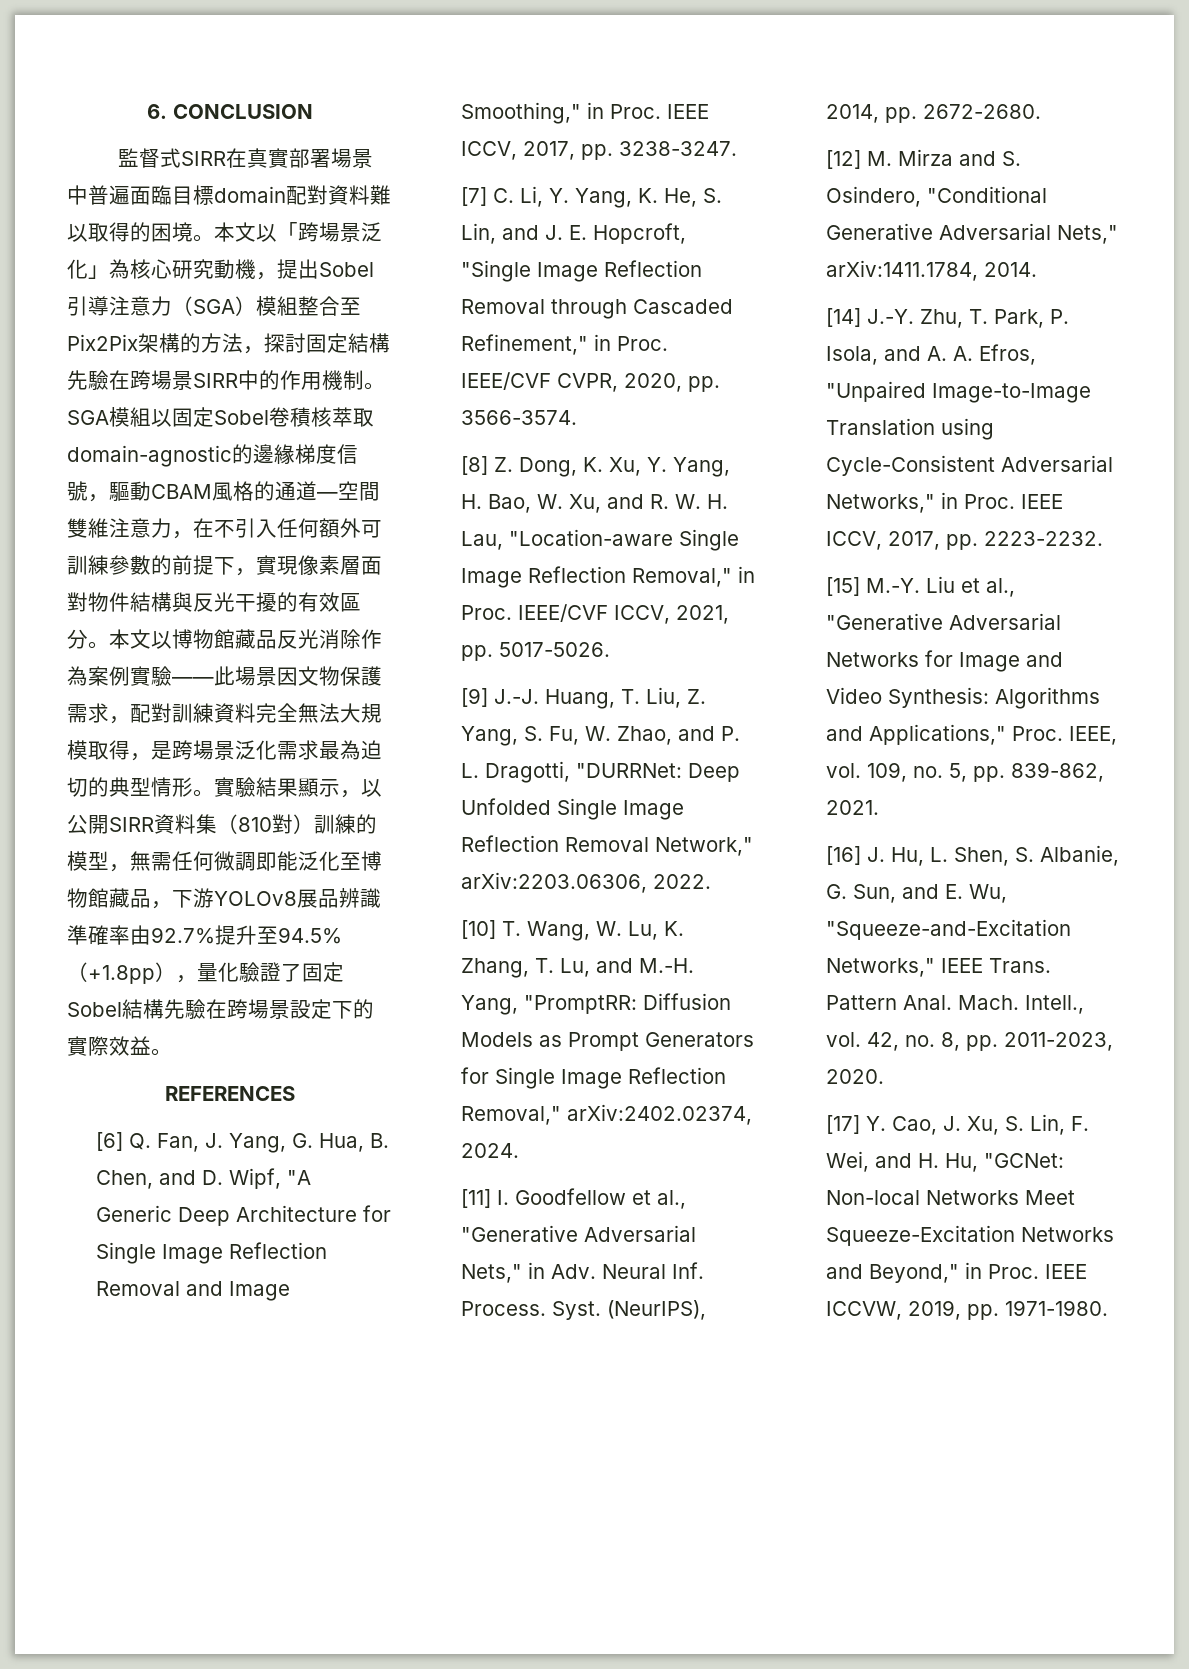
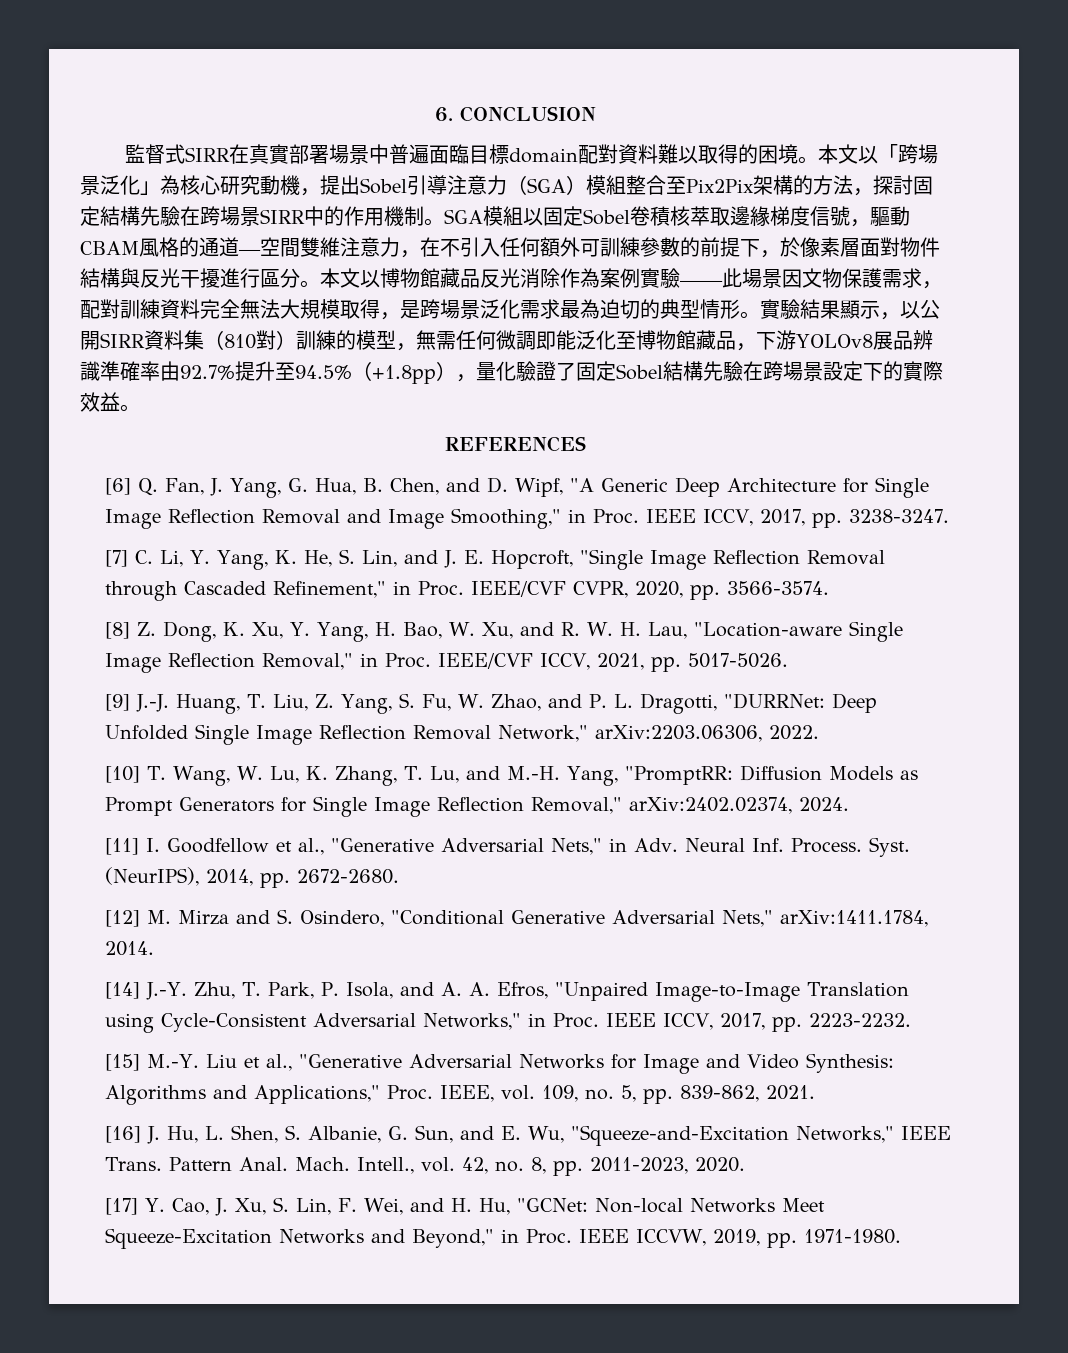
- SGA模組以固定Sobel卷積核萃取domain-agnostic的邊緣梯度信號，驅動CBAM風格的通道—空間雙維注意力，在不引入任何額外可訓練參數的前提下，實現像素層面對物件結構與反光干擾的有效區分。
+ SGA模組以固定Sobel卷積核萃取邊緣梯度信號，驅動CBAM風格的通道—空間雙維注意力，在不引入任何額外可訓練參數的前提下，於像素層面對物件結構與反光干擾進行區分。

